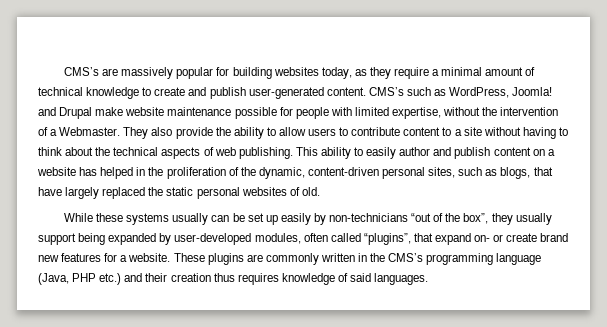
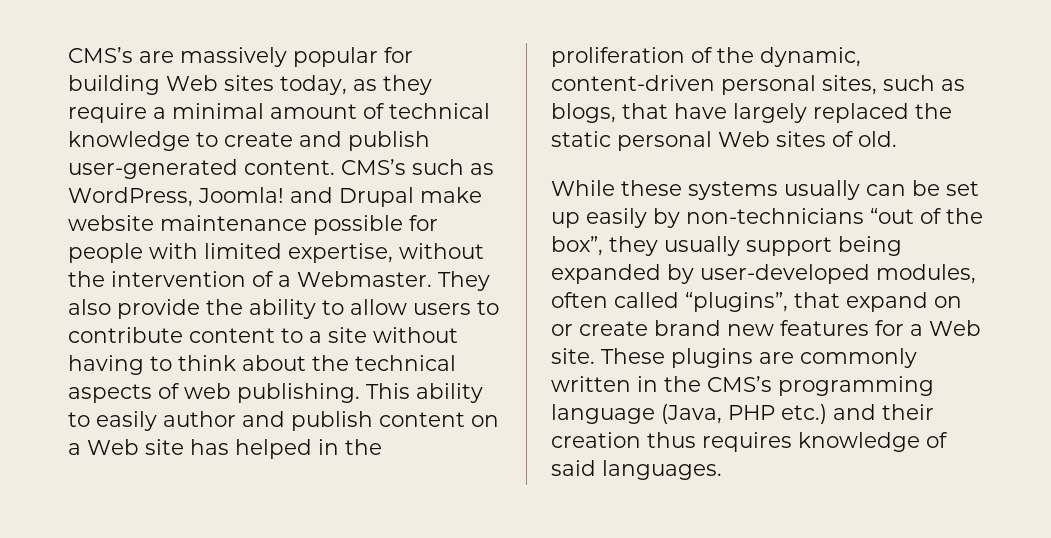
- CMS’s are massively popular for building websites today, as they require a minimal amount of technical knowledge to create and publish user-generated content.
+ CMS’s are massively popular for building Web sites today, as they require a minimal amount of technical knowledge to create and publish user-generated content.
- This ability to easily author and publish content on a website has helped in the proliferation of the dynamic, content-driven personal sites, such as blogs, that have largely replaced the static personal websites of old.
+ This ability to easily author and publish content on a Web site has helped in the proliferation of the dynamic, content-driven personal sites, such as blogs, that have largely replaced the static personal Web sites of old.
- While these systems usually can be set up easily by non-technicians “out of the box”, they usually support being expanded by user-developed modules, often called “plugins”, that expand on- or create brand new features for a website.
+ While these systems usually can be set up easily by non-technicians “out of the box”, they usually support being expanded by user-developed modules, often called “plugins”, that expand on or create brand new features for a Web site.

